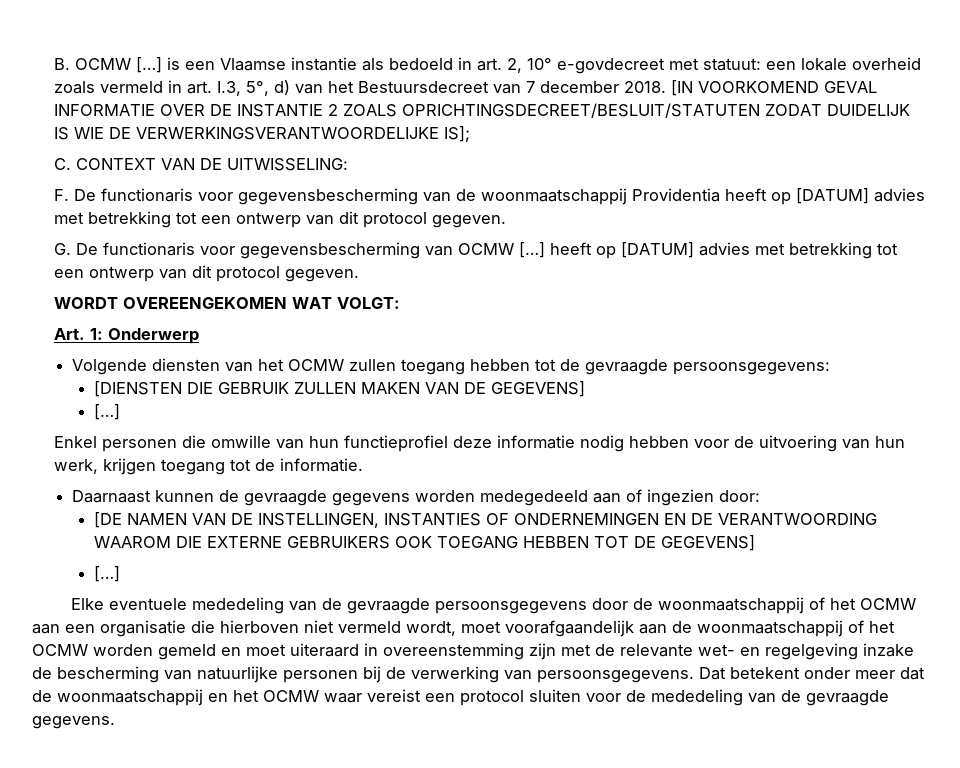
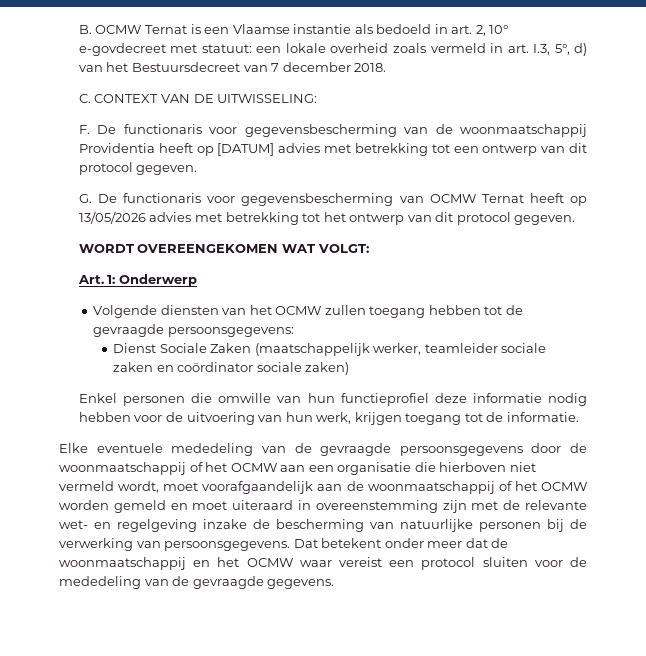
- B. OCMW […] is een Vlaamse instantie als bedoeld in art. 2, 10° e-govdecreet met statuut: een lokale overheid zoals vermeld in art. I.3, 5°, d) van het Bestuursdecreet van 7 december 2018. [IN VOORKOMEND GEVAL INFORMATIE OVER DE INSTANTIE 2 ZOALS OPRICHTINGSDECREET/BESLUIT/STATUTEN ZODAT DUIDELIJK IS WIE DE VERWERKINGSVERANTWOORDELIJKE IS];
+ B. OCMW Ternat is een Vlaamse instantie als bedoeld in art. 2, 10° e-govdecreet met statuut: een lokale overheid zoals vermeld in art. I.3, 5°, d) van het Bestuursdecreet van 7 december 2018.
- G. De functionaris voor gegevensbescherming van OCMW […] heeft op [DATUM] advies met betrekking tot een ontwerp van dit protocol gegeven.
+ G. De functionaris voor gegevensbescherming van OCMW Ternat heeft op 13/05/2026 advies met betrekking tot het ontwerp van dit protocol gegeven.
- [DIENSTEN DIE GEBRUIK ZULLEN MAKEN VAN DE GEGEVENS]
- […]
+ Dienst Sociale Zaken (maatschappelijk werker, teamleider sociale zaken en coördinator sociale zaken)
- Daarnaast kunnen de gevraagde gegevens worden medegedeeld aan of ingezien door:
- [DE NAMEN VAN DE INSTELLINGEN, INSTANTIES OF ONDERNEMINGEN EN DE VERANTWOORDING WAAROM DIE EXTERNE GEBRUIKERS OOK TOEGANG HEBBEN TOT DE GEGEVENS]
- […]

